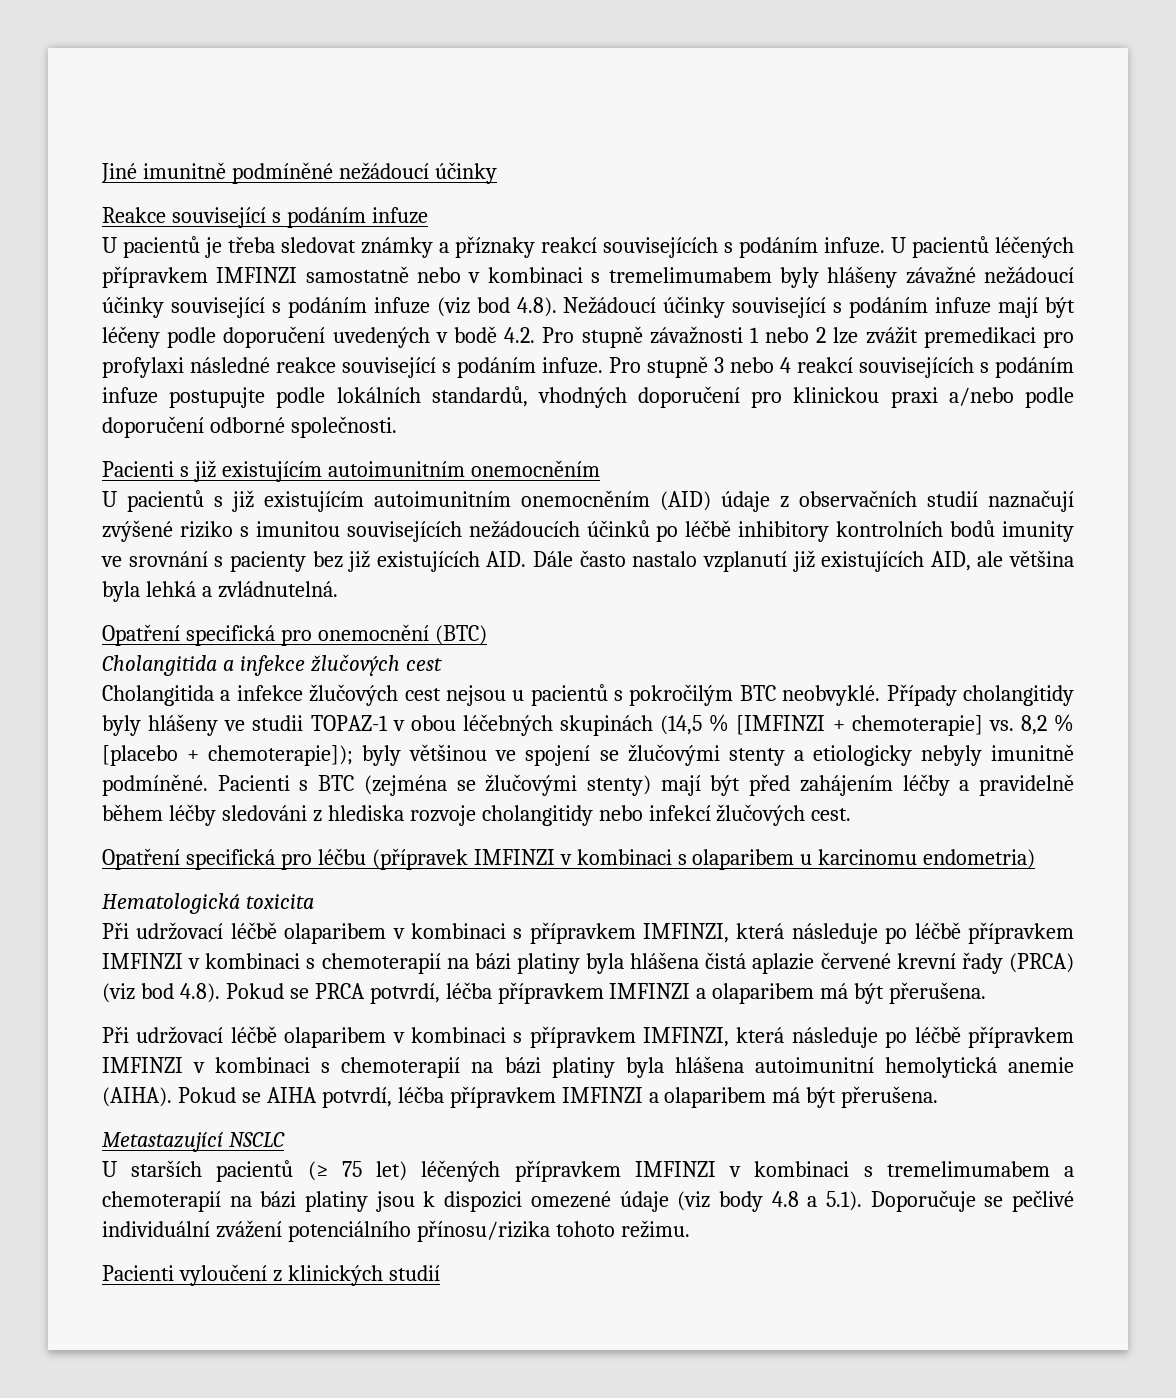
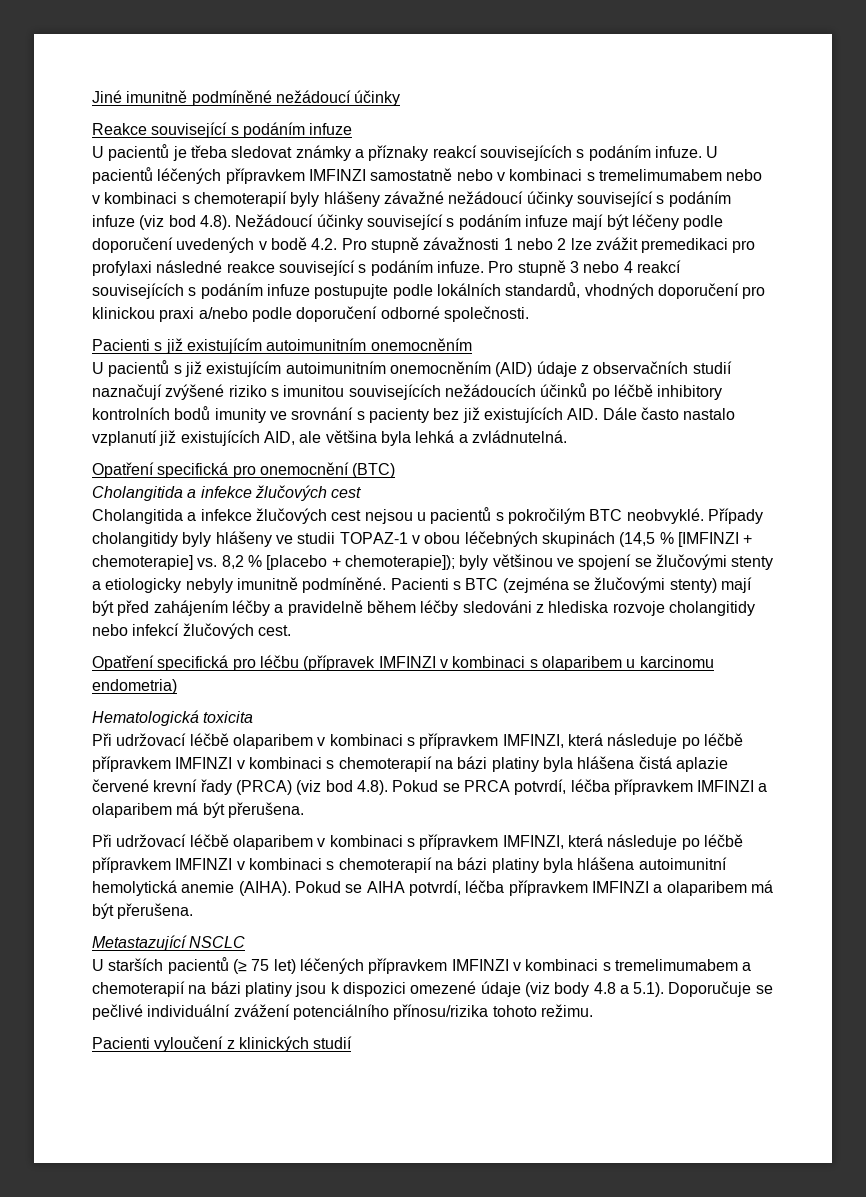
- U pacientů léčených přípravkem IMFINZI samostatně nebo v kombinaci s tremelimumabem byly hlášeny závažné nežádoucí účinky související s podáním infuze (viz bod 4.8). Nežádoucí účinky související s podáním infuze mají být léčeny podle doporučení uvedených v bodě 4.2. Pro stupně závažnosti 1 nebo 2 lze zvážit premedikaci pro profylaxi následné reakce související s podáním infuze.
+ U pacientů léčených přípravkem IMFINZI samostatně nebo v kombinaci s tremelimumabem nebo v kombinaci s chemoterapií byly hlášeny závažné nežádoucí účinky související s podáním infuze (viz bod 4.8). Nežádoucí účinky související s podáním infuze mají být léčeny podle doporučení uvedených v bodě 4.2. Pro stupně závažnosti 1 nebo 2 lze zvážit premedikaci pro profylaxi následné reakce související s podáním infuze.

